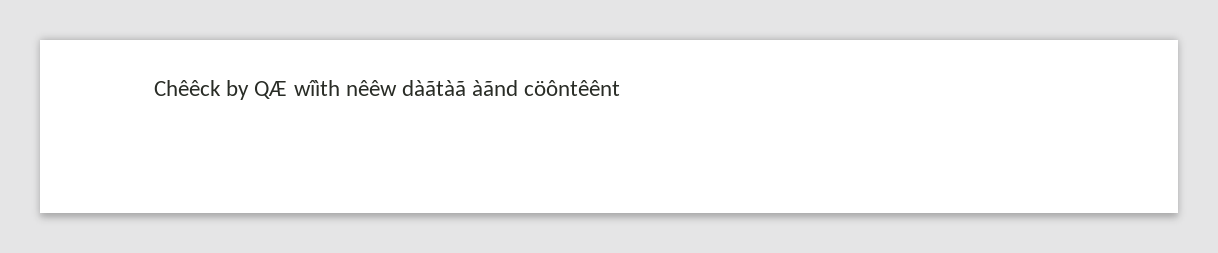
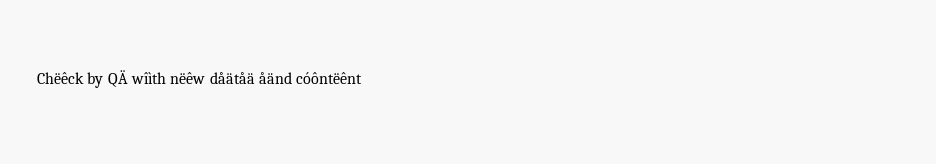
- Chêêck by QÆ wîìth nêêw dàãtàã àãnd cöôntêênt
+ Chëêck by QÄ wîìth nëêw dåätåä åänd cóôntëênt

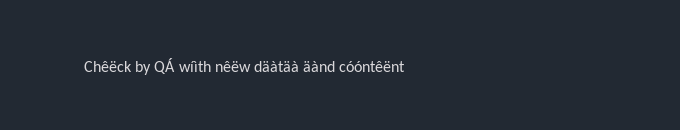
- Chëêck by QÄ wîìth nëêw dåätåä åänd cóôntëênt
+ Chêëck by QÁ wíìth nêëw däàtäà äànd cóóntêënt

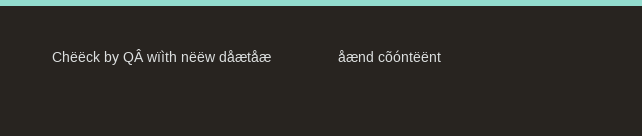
- Chêëck by QÁ wíìth nêëw däàtäà äànd cóóntêënt
+ Chëëck by QÂ wïìth nëëw dåætåæ åænd cõóntëënt

